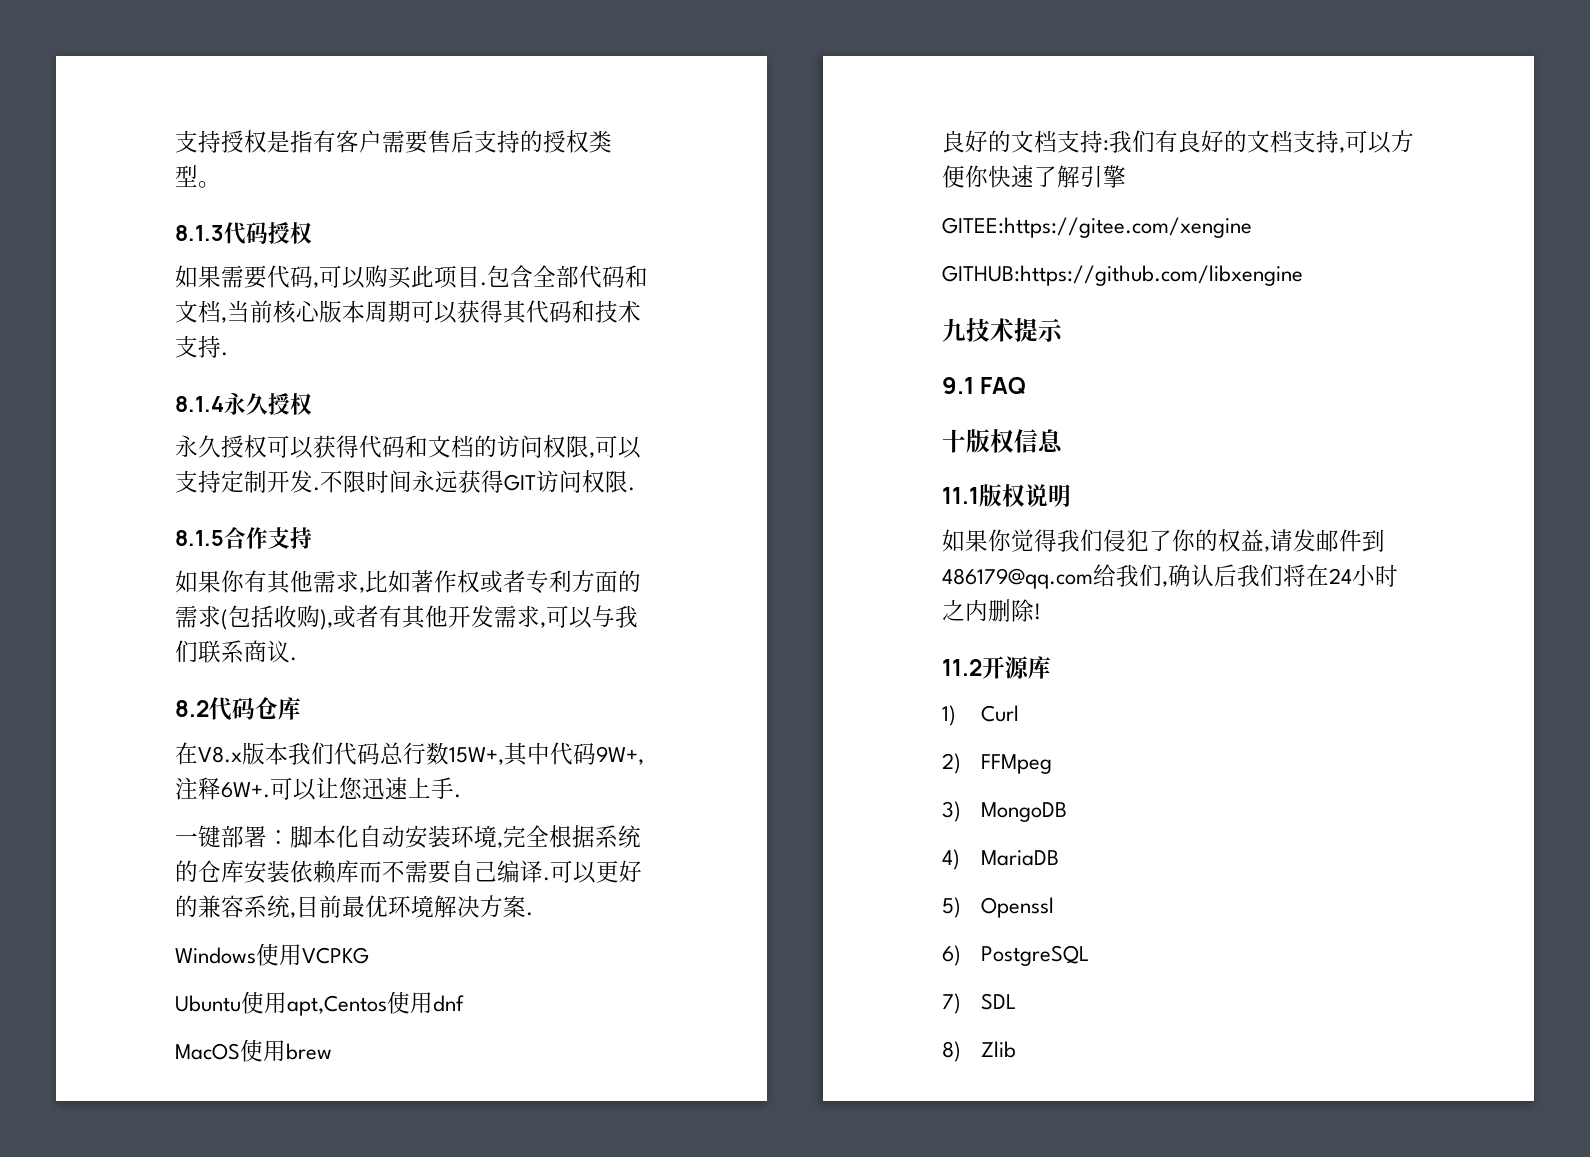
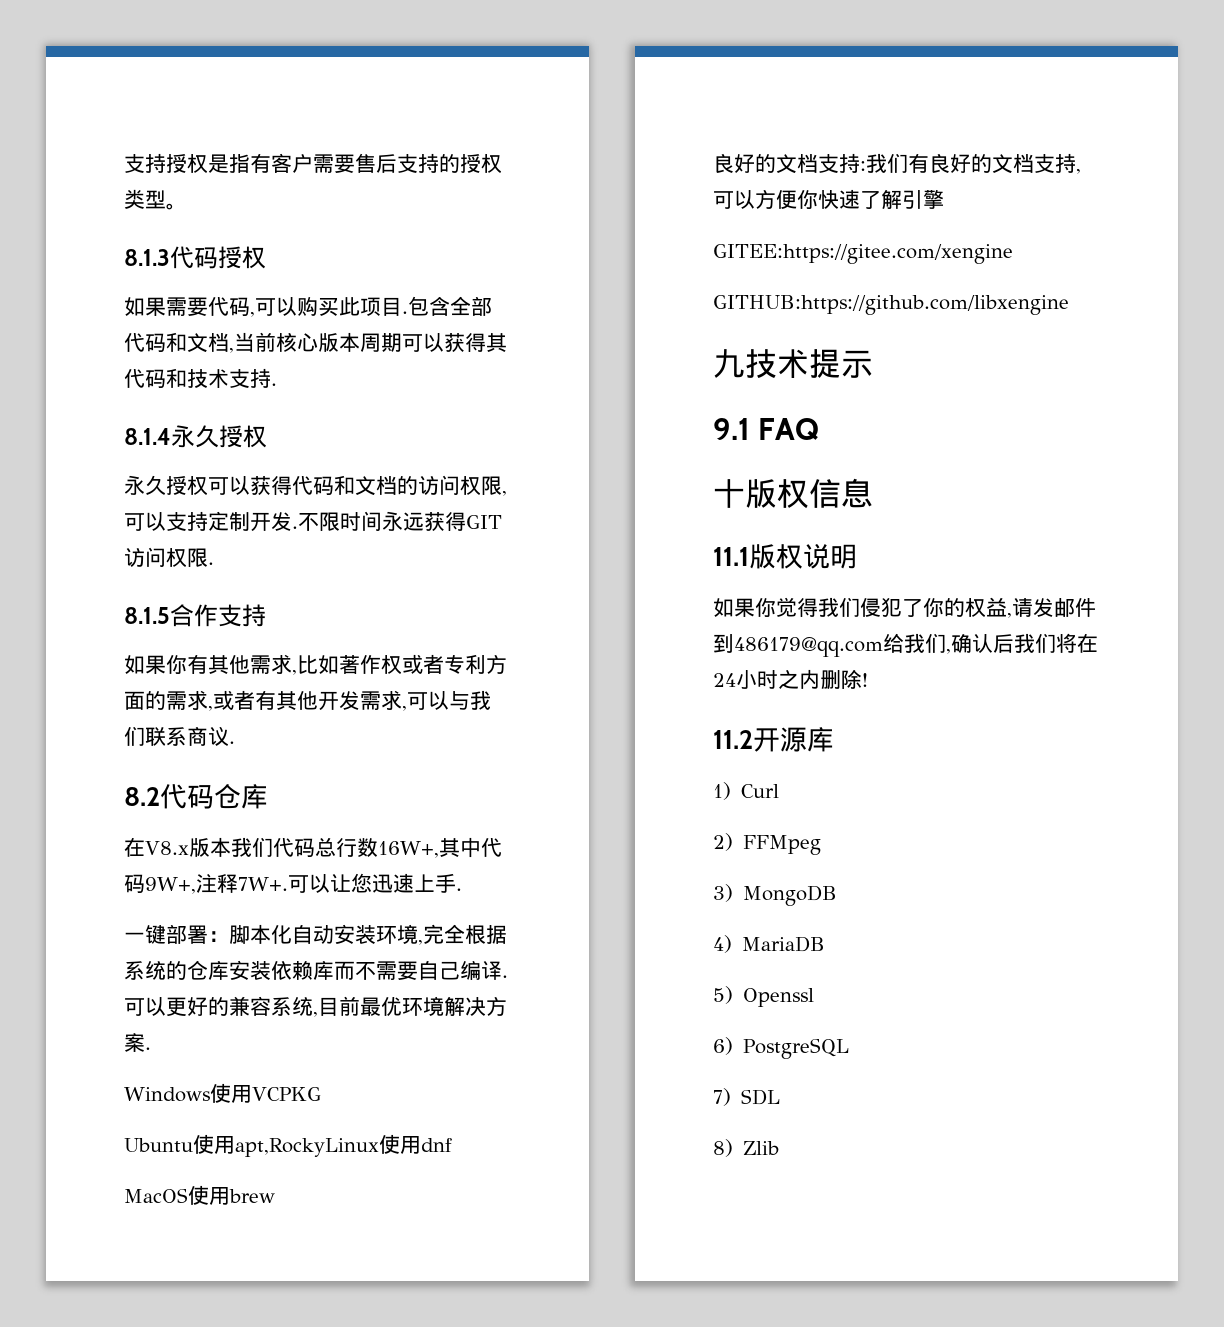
- 如果你有其他需求,比如著作权或者专利方面的需求(包括收购),或者有其他开发需求,可以与我们联系商议.
+ 如果你有其他需求,比如著作权或者专利方面的需求,或者有其他开发需求,可以与我们联系商议.
- 在V8.x版本我们代码总行数15W+,其中代码9W+,注释6W+.
+ 在V8.x版本我们代码总行数16W+,其中代码9W+,注释7W+.
- Ubuntu使用apt,Centos使用dnf
+ Ubuntu使用apt,RockyLinux使用dnf

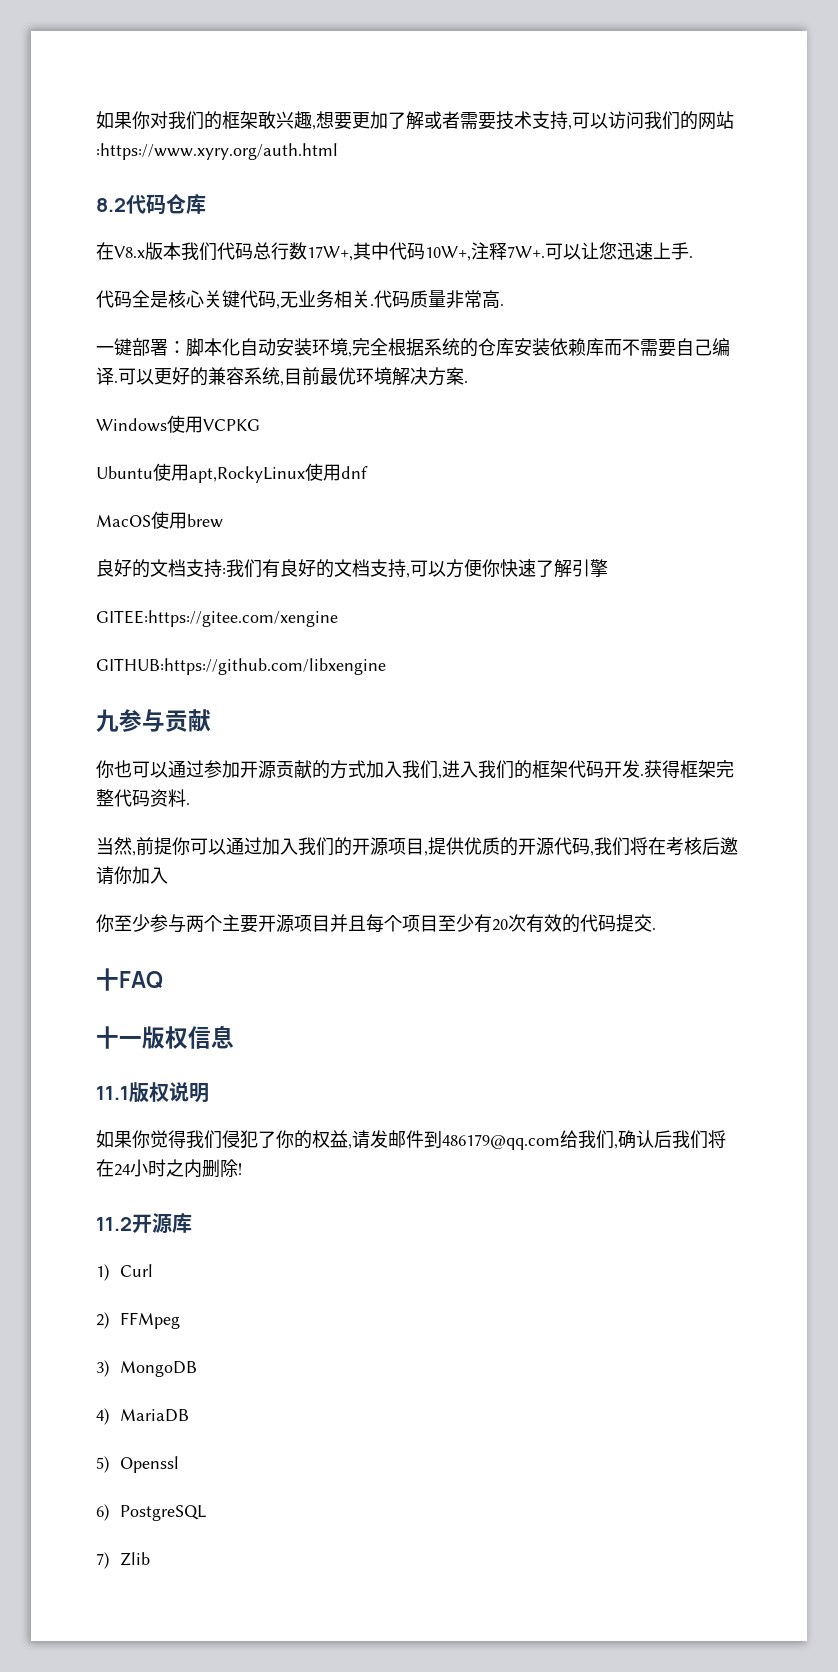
- 支持授权是指有客户需要售后支持的授权类型。
- 8.1.3代码授权
- 如果需要代码,可以购买此项目.包含全部代码和文档,当前核心版本周期可以获得其代码和技术支持.
- 8.1.4永久授权
- 永久授权可以获得代码和文档的访问权限,可以支持定制开发.不限时间永远获得GIT访问权限.
- 8.1.5合作支持
- 如果你有其他需求,比如著作权或者专利方面的需求,或者有其他开发需求,可以与我们联系商议.
+ 如果你对我们的框架敢兴趣,想要更加了解或者需要技术支持,可以访问我们的网站:https://www.xyry.org/auth.html
- 在V8.x版本我们代码总行数16W+,其中代码9W+,注释7W+.
+ 在V8.x版本我们代码总行数17W+,其中代码10W+,注释7W+.
+ 代码全是核心关键代码,无业务相关.代码质量非常高.
- 九技术提示
- 9.1 FAQ
+ 九参与贡献
+ 你也可以通过参加开源贡献的方式加入我们,进入我们的框架代码开发.获得框架完整代码资料.
+ 当然,前提你可以通过加入我们的开源项目,提供优质的开源代码,我们将在考核后邀请你加入
+ 你至少参与两个主要开源项目并且每个项目至少有20次有效的代码提交.
+ 十FAQ
- 十版权信息
+ 十一版权信息
- 7) SDL
- 8) Zlib
+ 7) Zlib

